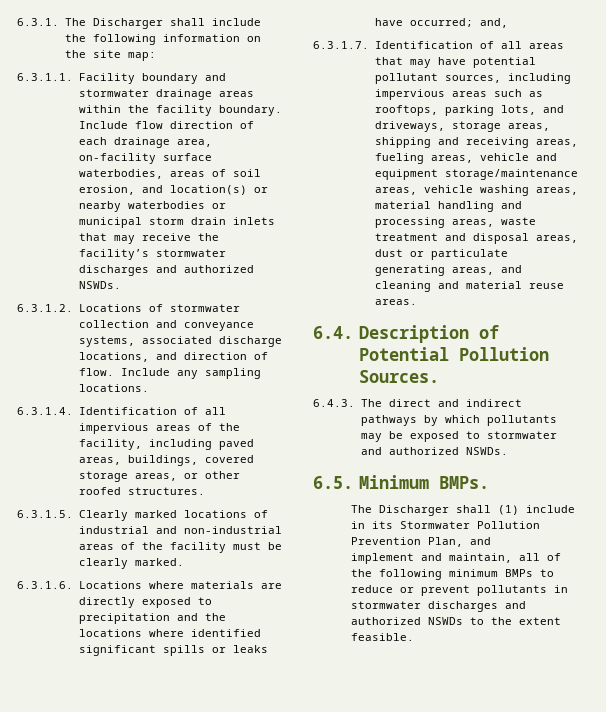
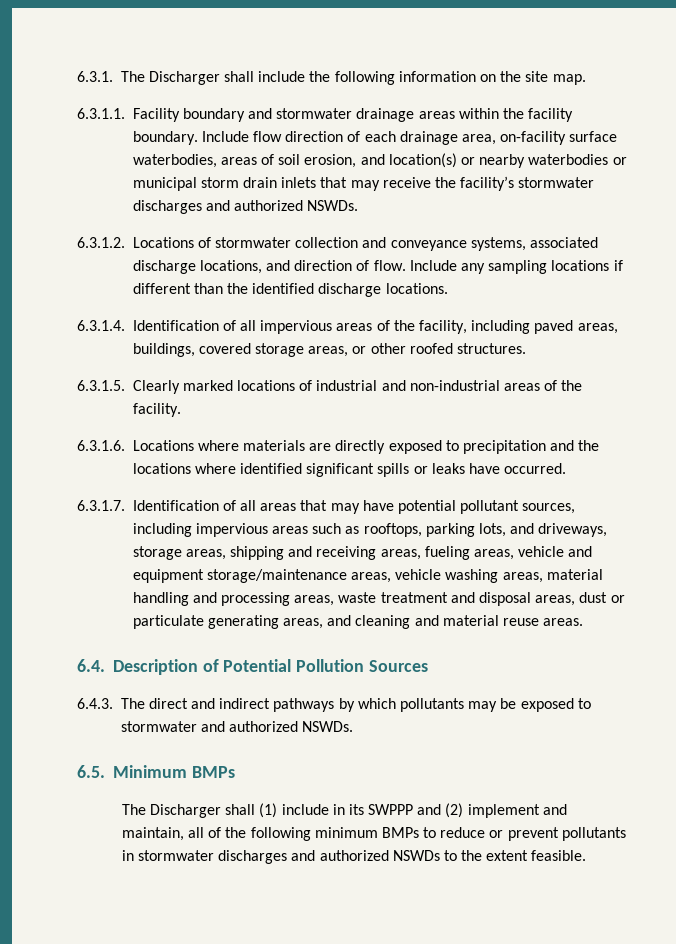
- 6.3.1. The Discharger shall include the following information on the site map:
+ 6.3.1. The Discharger shall include the following information on the site map.
- Include any sampling locations.
+ Include any sampling locations if different than the identified discharge locations.
- 6.3.1.5. Clearly marked locations of industrial and non-industrial areas of the facility must be clearly marked.
+ 6.3.1.5. Clearly marked locations of industrial and non-industrial areas of the facility.
- 6.3.1.6. Locations where materials are directly exposed to precipitation and the locations where identified significant spills or leaks have occurred; and,
+ 6.3.1.6. Locations where materials are directly exposed to precipitation and the locations where identified significant spills or leaks have occurred.
- 6.4. Description of Potential Pollution Sources.
+ 6.4. Description of Potential Pollution Sources
- 6.5. Minimum BMPs.
+ 6.5. Minimum BMPs
- The Discharger shall (1) include in its Stormwater Pollution Prevention Plan, and
- implement and maintain, all of the following minimum BMPs to reduce or prevent pollutants in stormwater discharges and authorized NSWDs to the extent feasible.
+ The Discharger shall (1) include in its SWPPP and (2) implement and maintain, all of the following minimum BMPs to reduce or prevent pollutants in stormwater discharges and authorized NSWDs to the extent feasible.

